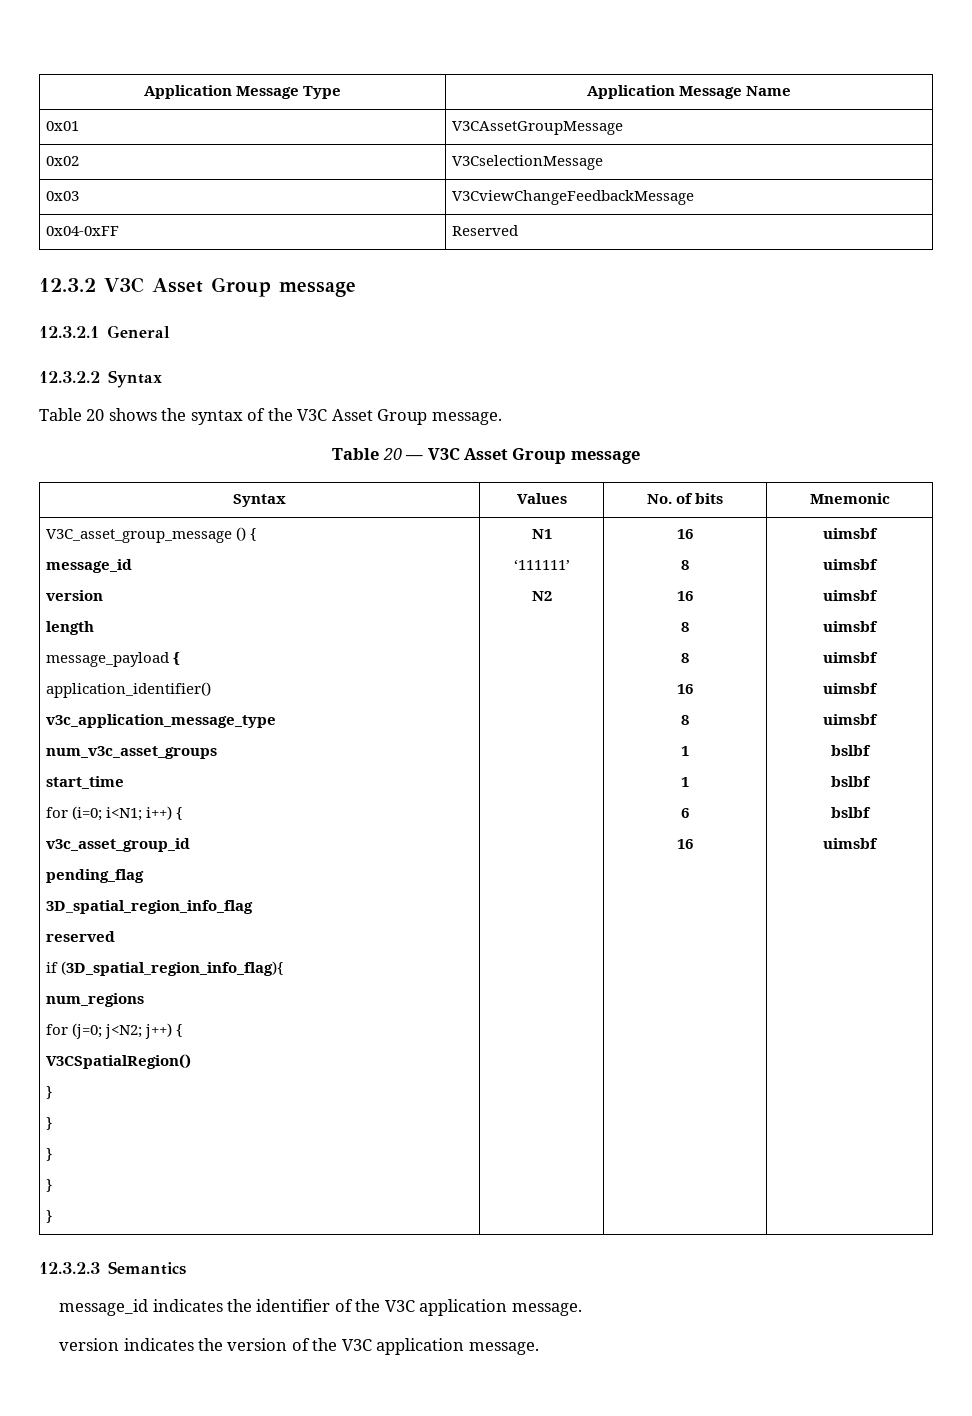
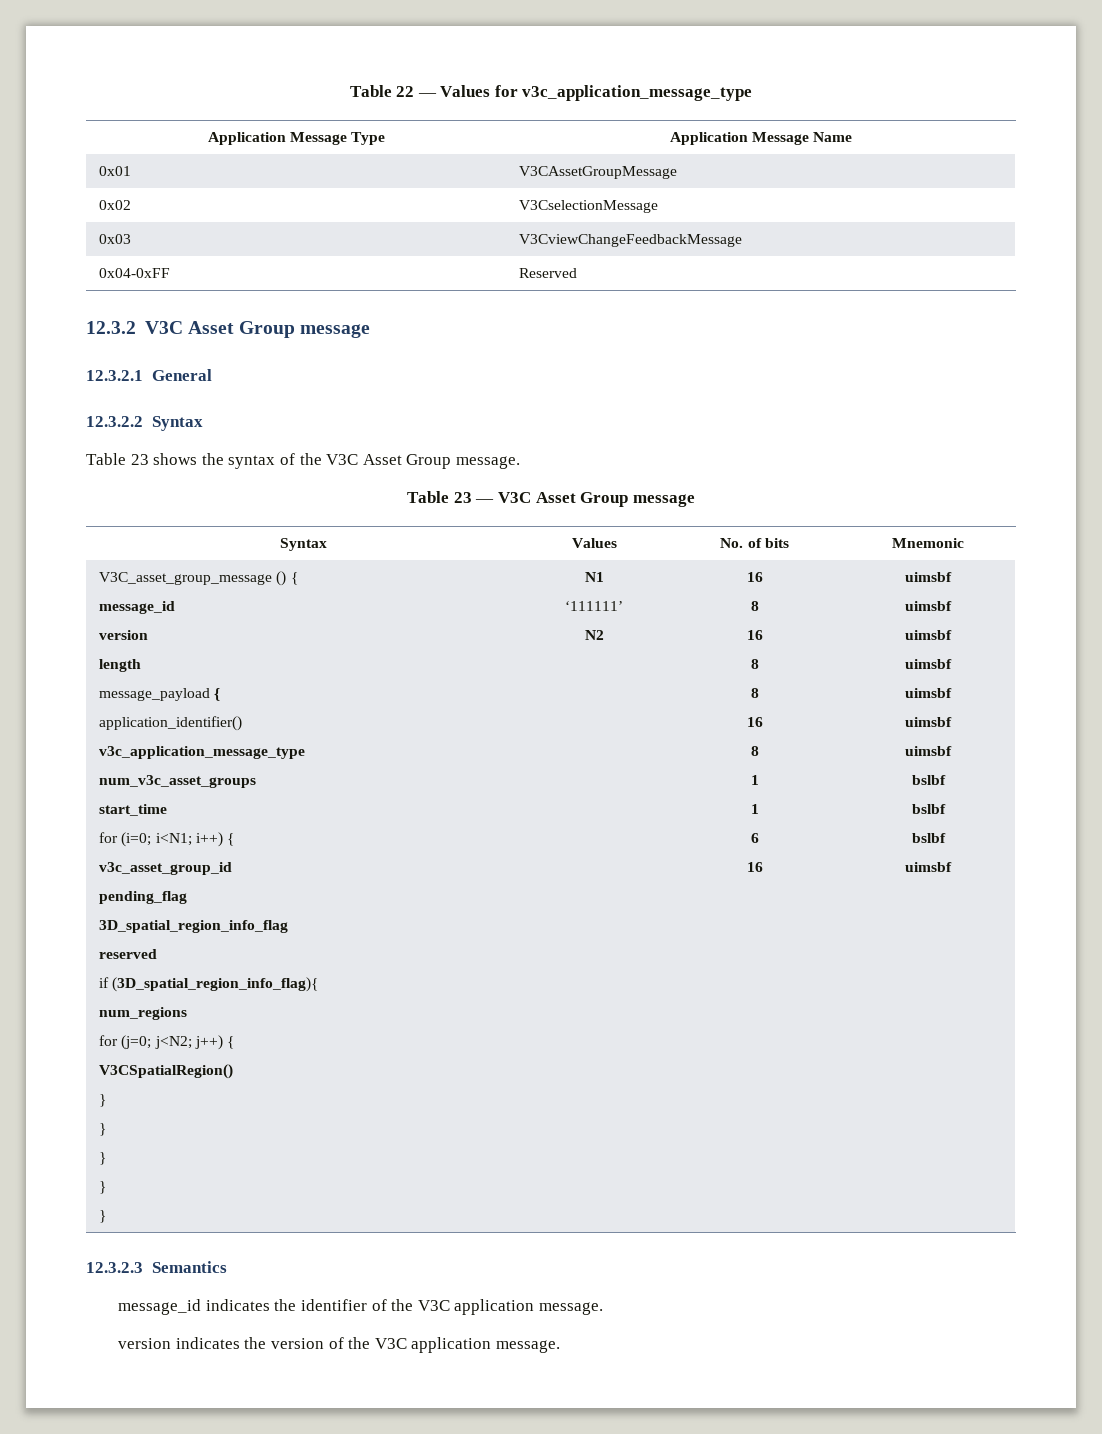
+ Table 22 — Values for v3c_application_message_type
- Table 20 shows the syntax of the V3C Asset Group message.
+ Table 23 shows the syntax of the V3C Asset Group message.
- Table 20 — V3C Asset Group message
+ Table 23 — V3C Asset Group message

